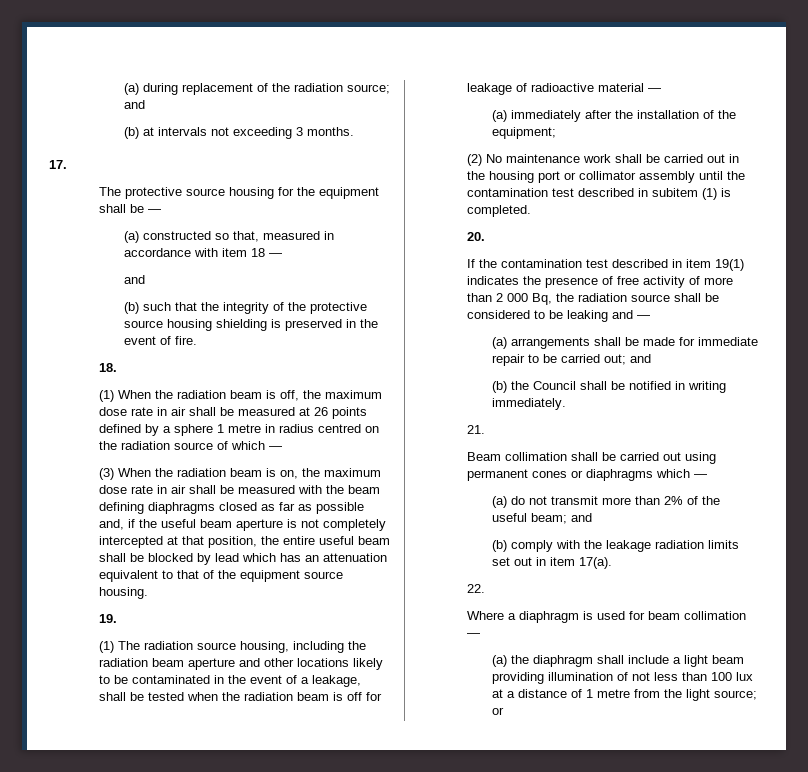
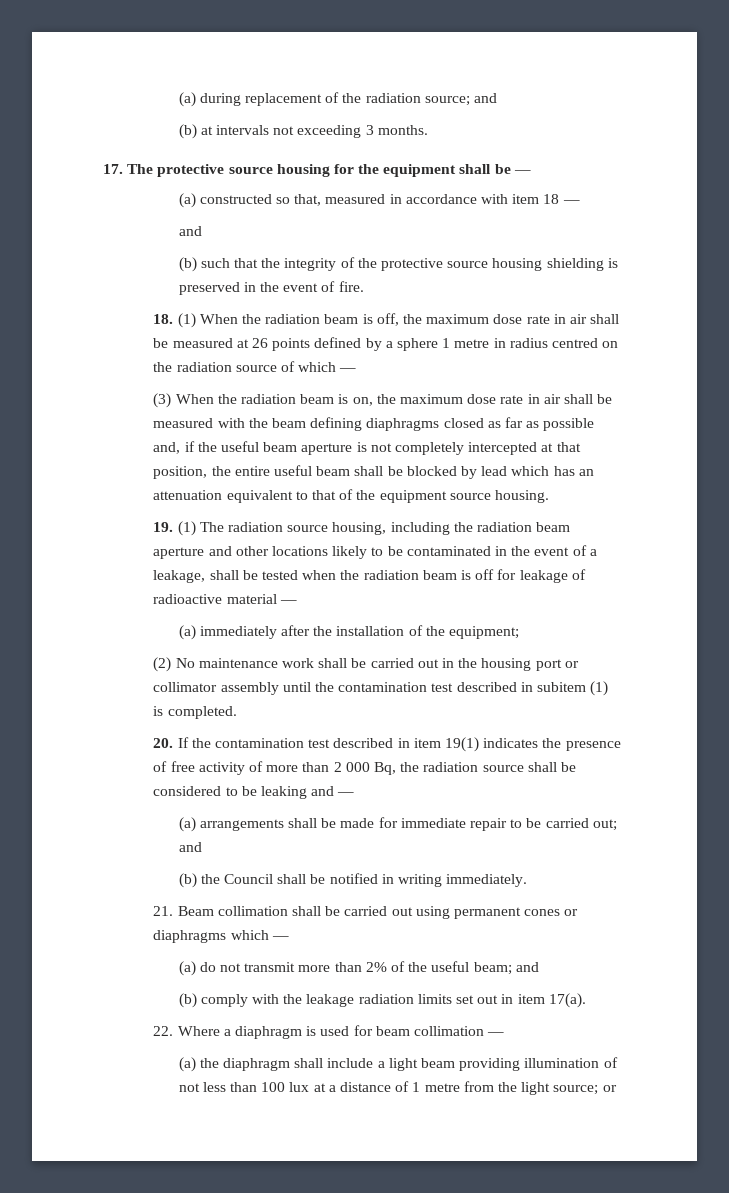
- 17.
- The protective source housing for the equipment shall be —
+ 17. The protective source housing for the equipment shall be —
- 18.
- (1) When the radiation beam is off, the maximum dose rate in air shall be measured at 26 points defined by a sphere 1 metre in radius centred on the radiation source of which —
+ 18. (1) When the radiation beam is off, the maximum dose rate in air shall be measured at 26 points defined by a sphere 1 metre in radius centred on the radiation source of which —
- 19.
- (1) The radiation source housing, including the radiation beam aperture and other locations likely to be contaminated in the event of a leakage, shall be tested when the radiation beam is off for leakage of radioactive material —
+ 19. (1) The radiation source housing, including the radiation beam aperture and other locations likely to be contaminated in the event of a leakage, shall be tested when the radiation beam is off for leakage of radioactive material —
- 20.
- If the contamination test described in item 19(1) indicates the presence of free activity of more than 2 000 Bq, the radiation source shall be considered to be leaking and —
+ 20. If the contamination test described in item 19(1) indicates the presence of free activity of more than 2 000 Bq, the radiation source shall be considered to be leaking and —
- 21.
- Beam collimation shall be carried out using permanent cones or diaphragms which —
+ 21. Beam collimation shall be carried out using permanent cones or diaphragms which —
- 22.
- Where a diaphragm is used for beam collimation —
+ 22. Where a diaphragm is used for beam collimation —

